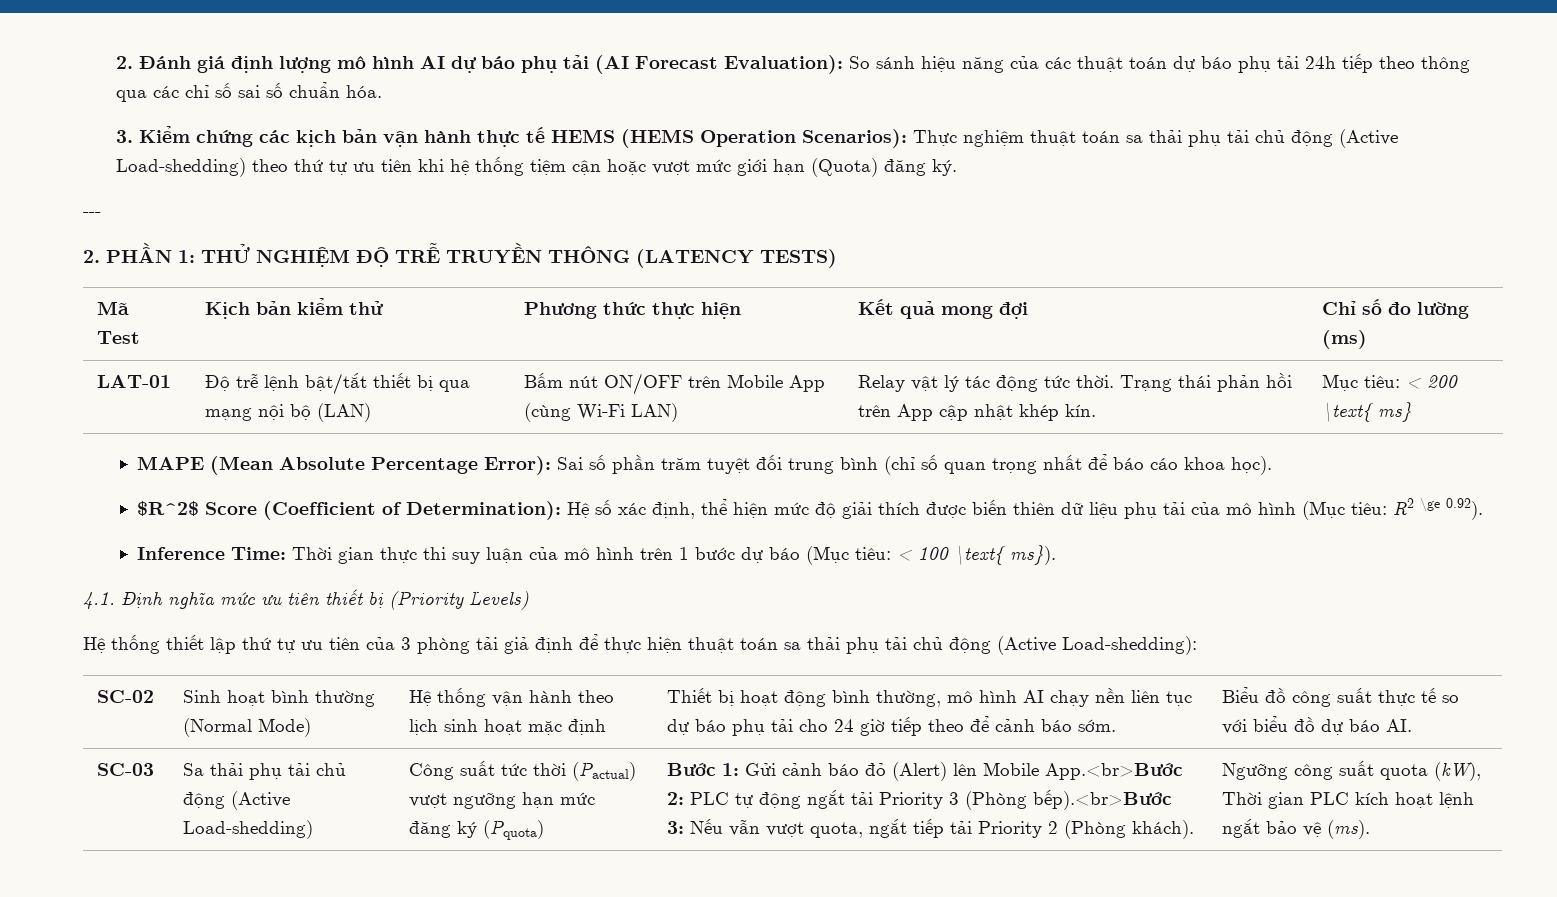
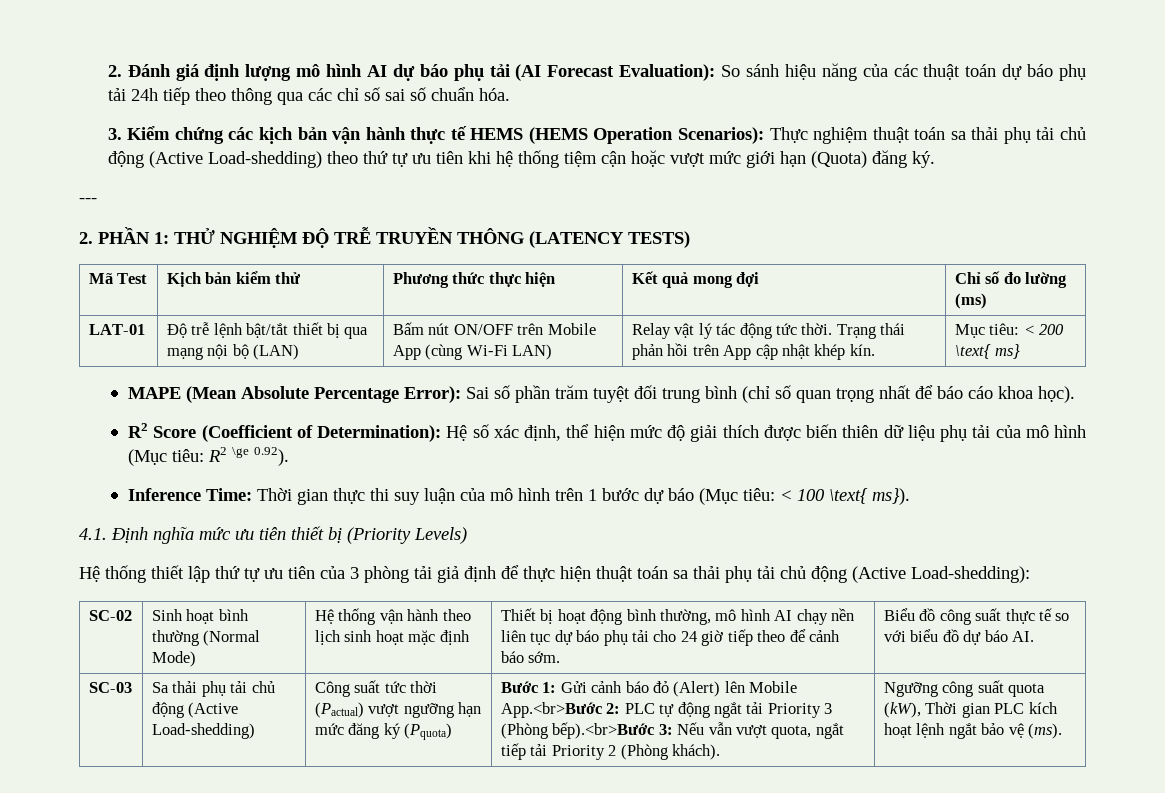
- $R^2$ Score (Coefficient of Determination): Hệ số xác định, thể hiện mức độ giải thích được biến thiên dữ liệu phụ tải của mô hình (Mục tiêu: R2 \ge 0.92).
+ R2 Score (Coefficient of Determination): Hệ số xác định, thể hiện mức độ giải thích được biến thiên dữ liệu phụ tải của mô hình (Mục tiêu: R2 \ge 0.92).

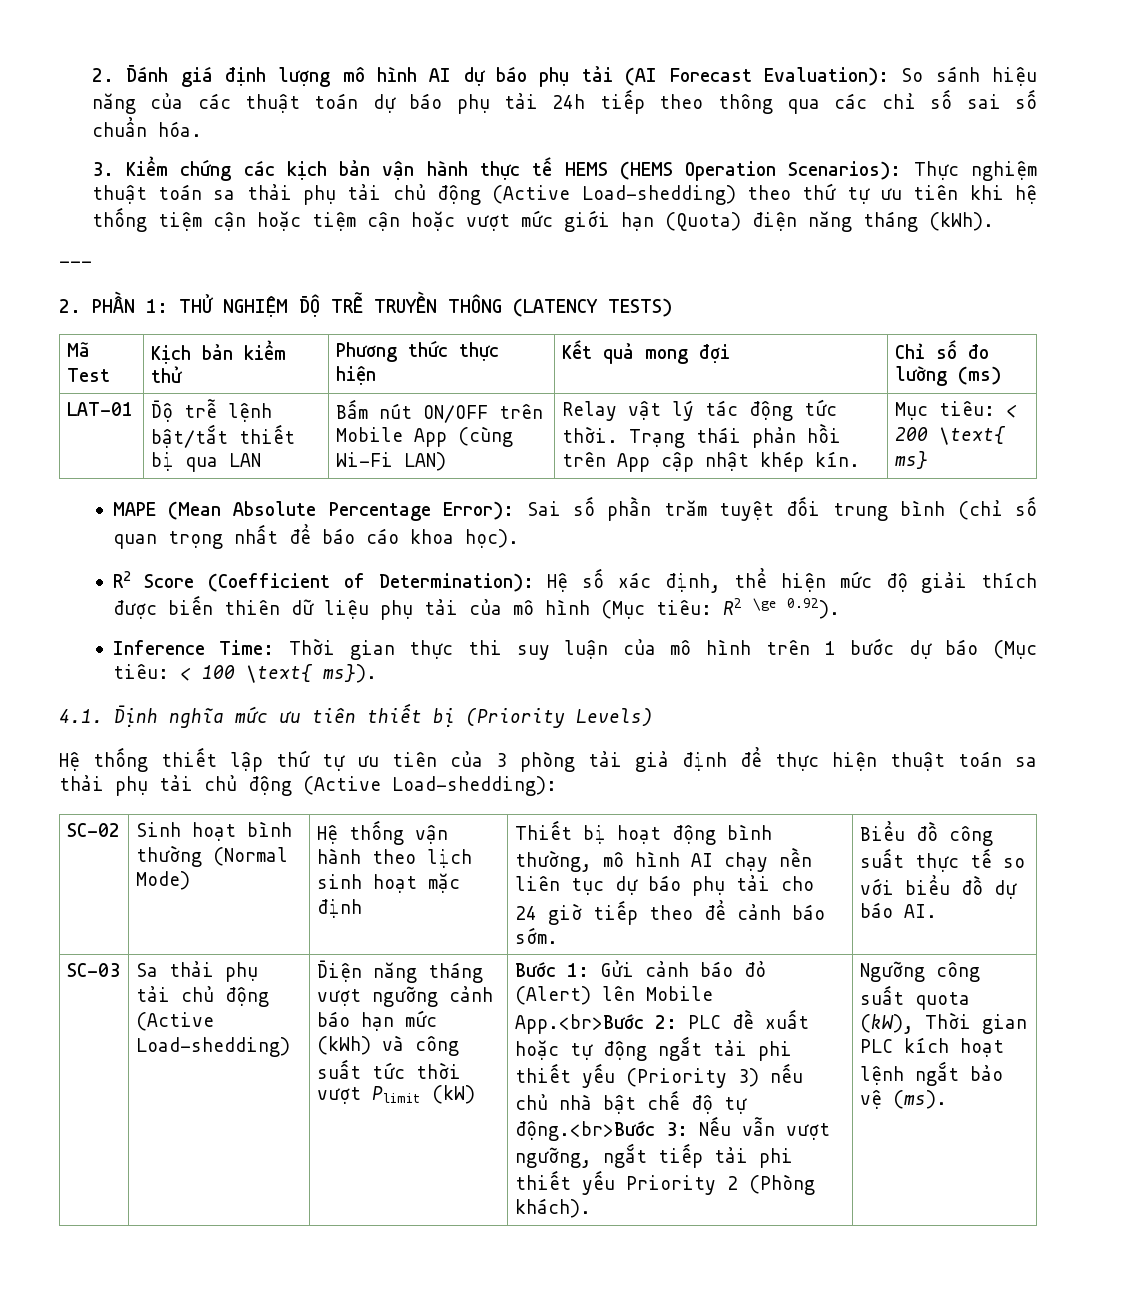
- 3. Kiểm chứng các kịch bản vận hành thực tế HEMS (HEMS Operation Scenarios): Thực nghiệm thuật toán sa thải phụ tải chủ động (Active Load-shedding) theo thứ tự ưu tiên khi hệ thống tiệm cận hoặc vượt mức giới hạn (Quota) đăng ký.
+ 3. Kiểm chứng các kịch bản vận hành thực tế HEMS (HEMS Operation Scenarios): Thực nghiệm thuật toán sa thải phụ tải chủ động (Active Load-shedding) theo thứ tự ưu tiên khi hệ thống tiệm cận hoặc tiệm cận hoặc vượt mức giới hạn (Quota) điện năng tháng (kWh).
- Độ trễ lệnh bật/tắt thiết bị qua mạng nội bộ (LAN)
+ Độ trễ lệnh bật/tắt thiết bị qua LAN
- Công suất tức thời (Pactual) vượt ngưỡng hạn mức đăng ký (Pquota)
+ Điện năng tháng vượt ngưỡng cảnh báo hạn mức (kWh) và công suất tức thời vượt Plimit (kW)
- Bước 1: Gửi cảnh báo đỏ (Alert) lên Mobile App.<br>Bước 2: PLC tự động ngắt tải Priority 3 (Phòng bếp).<br>Bước 3: Nếu vẫn vượt quota, ngắt tiếp tải Priority 2 (Phòng khách).
+ Bước 1: Gửi cảnh báo đỏ (Alert) lên Mobile App.<br>Bước 2: PLC đề xuất hoặc tự động ngắt tải phi thiết yếu (Priority 3) nếu chủ nhà bật chế độ tự động.<br>Bước 3: Nếu vẫn vượt ngưỡng, ngắt tiếp tải phi thiết yếu Priority 2 (Phòng khách).

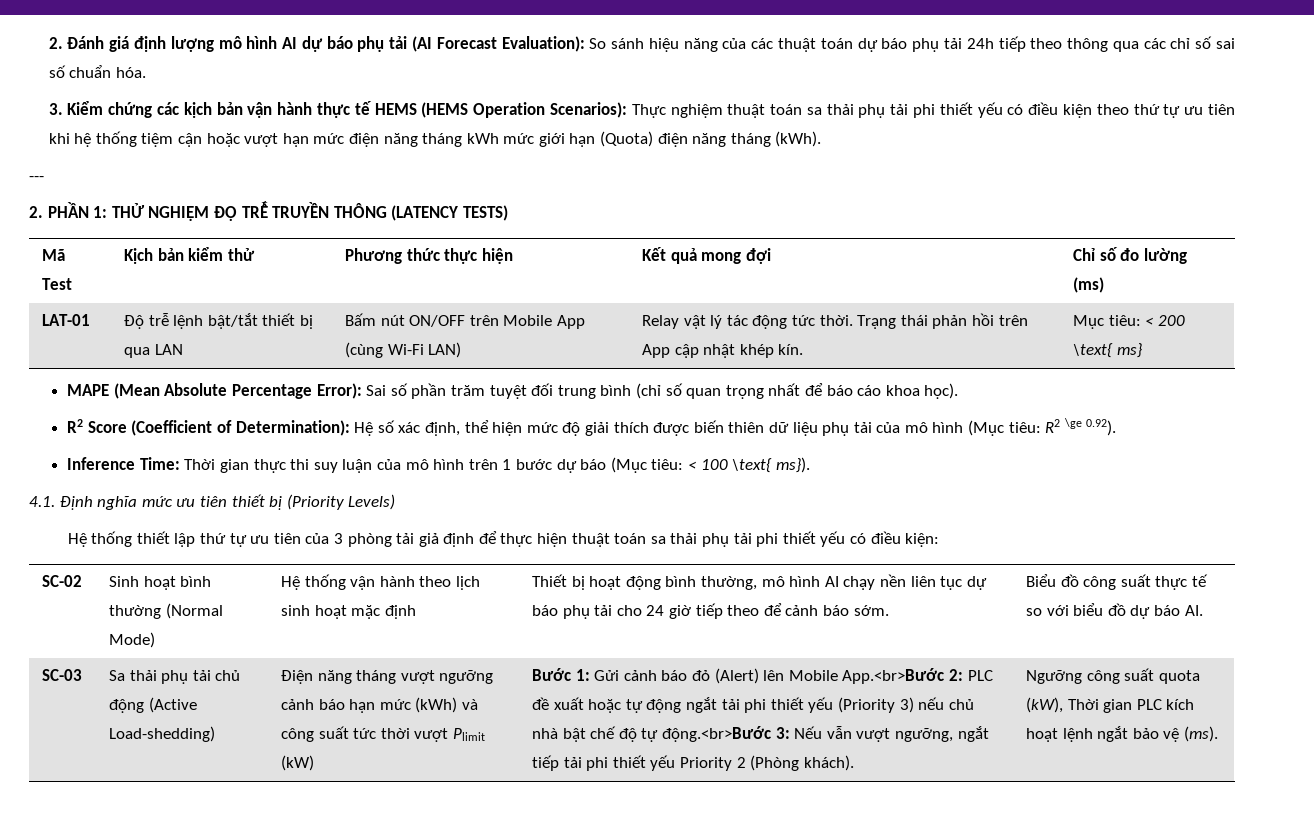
- 3. Kiểm chứng các kịch bản vận hành thực tế HEMS (HEMS Operation Scenarios): Thực nghiệm thuật toán sa thải phụ tải chủ động (Active Load-shedding) theo thứ tự ưu tiên khi hệ thống tiệm cận hoặc tiệm cận hoặc vượt mức giới hạn (Quota) điện năng tháng (kWh).
+ 3. Kiểm chứng các kịch bản vận hành thực tế HEMS (HEMS Operation Scenarios): Thực nghiệm thuật toán sa thải phụ tải phi thiết yếu có điều kiện theo thứ tự ưu tiên khi hệ thống tiệm cận hoặc vượt hạn mức điện năng tháng kWh mức giới hạn (Quota) điện năng tháng (kWh).
- Hệ thống thiết lập thứ tự ưu tiên của 3 phòng tải giả định để thực hiện thuật toán sa thải phụ tải chủ động (Active Load-shedding):
+ Hệ thống thiết lập thứ tự ưu tiên của 3 phòng tải giả định để thực hiện thuật toán sa thải phụ tải phi thiết yếu có điều kiện:

